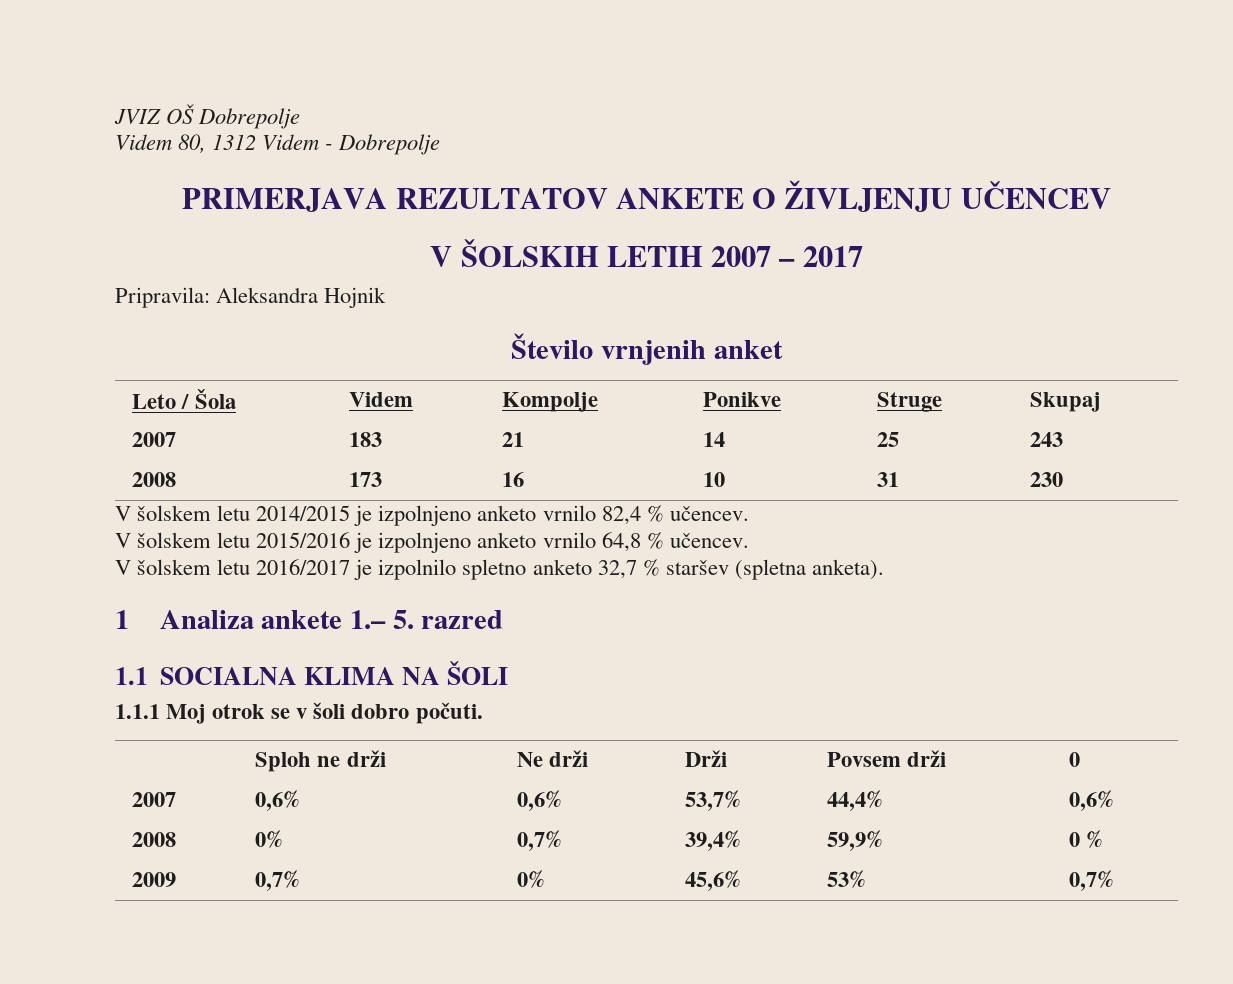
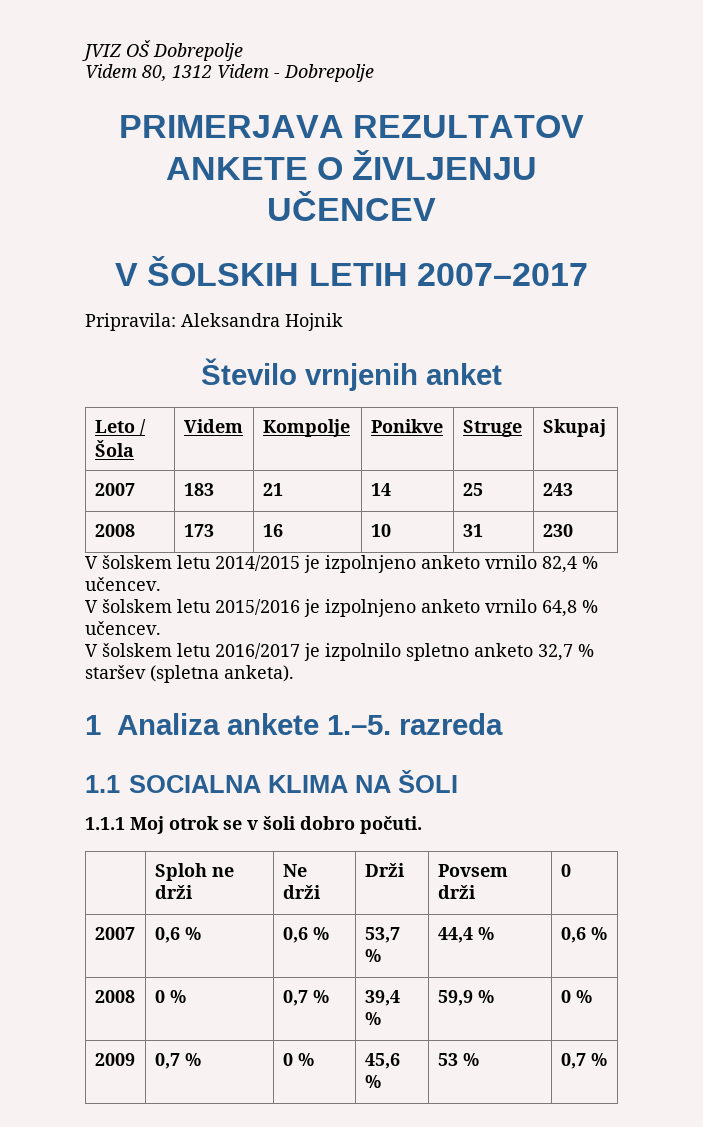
- V ŠOLSKIH LETIH 2007 – 2017
+ V ŠOLSKIH LETIH 2007–2017
- 1 Analiza ankete 1.– 5. razred
+ 1 Analiza ankete 1.–5. razreda
- 2007 | 0,6% | 0,6% | 53,7% | 44,4% | 0,6%
- 2008 | 0% | 0,7% | 39,4% | 59,9% | 0 %
- 2009 | 0,7% | 0% | 45,6% | 53% | 0,7%
+ 2007 | 0,6 % | 0,6 % | 53,7 % | 44,4 % | 0,6 %
+ 2008 | 0 % | 0,7 % | 39,4 % | 59,9 % | 0 %
+ 2009 | 0,7 % | 0 % | 45,6 % | 53 % | 0,7 %

